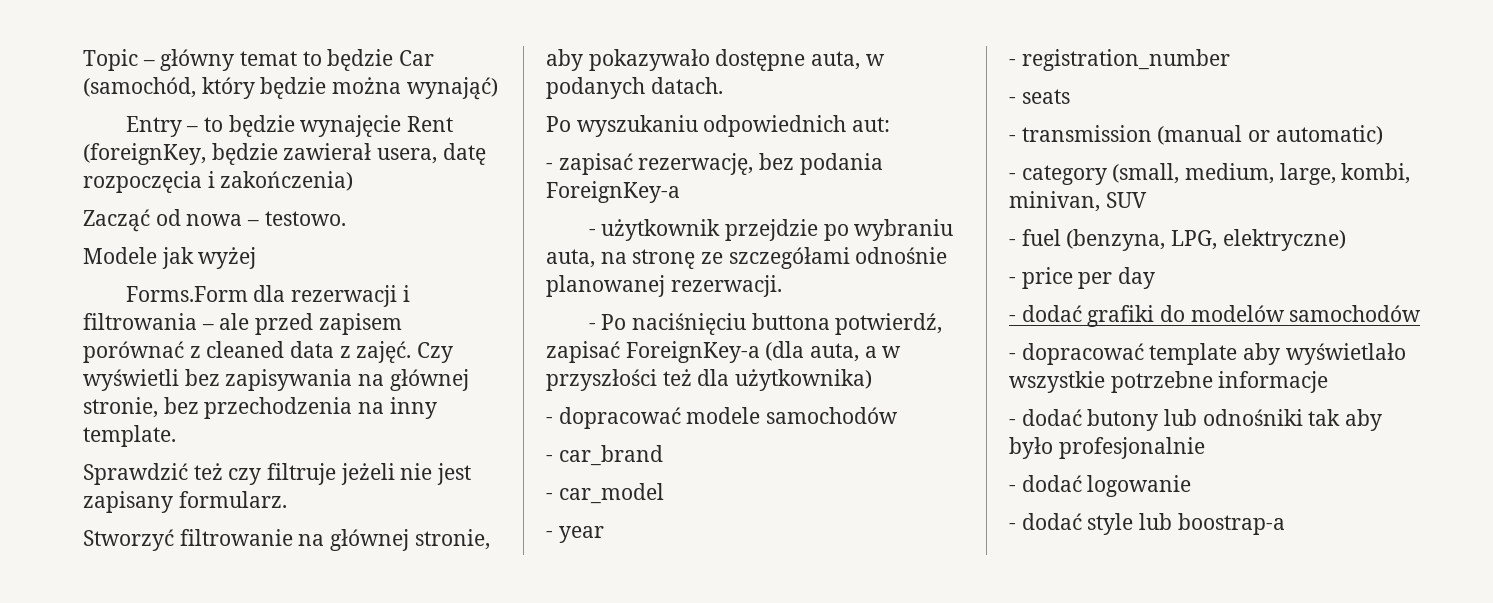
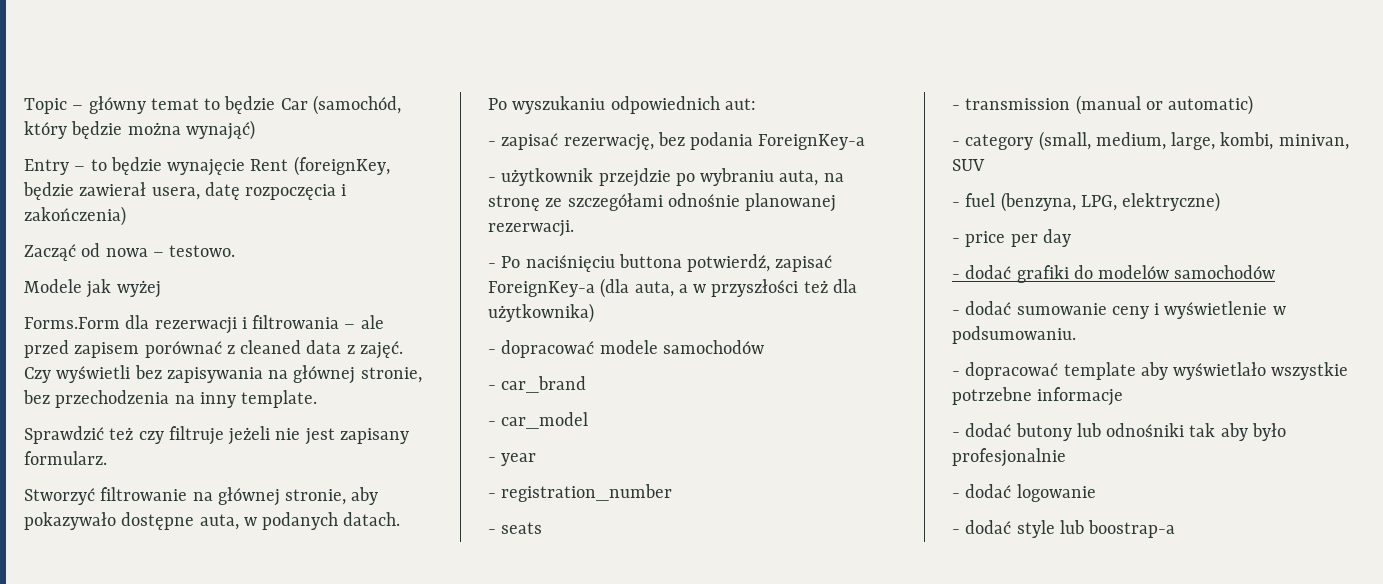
+ - dodać sumowanie ceny i wyświetlenie w podsumowaniu.

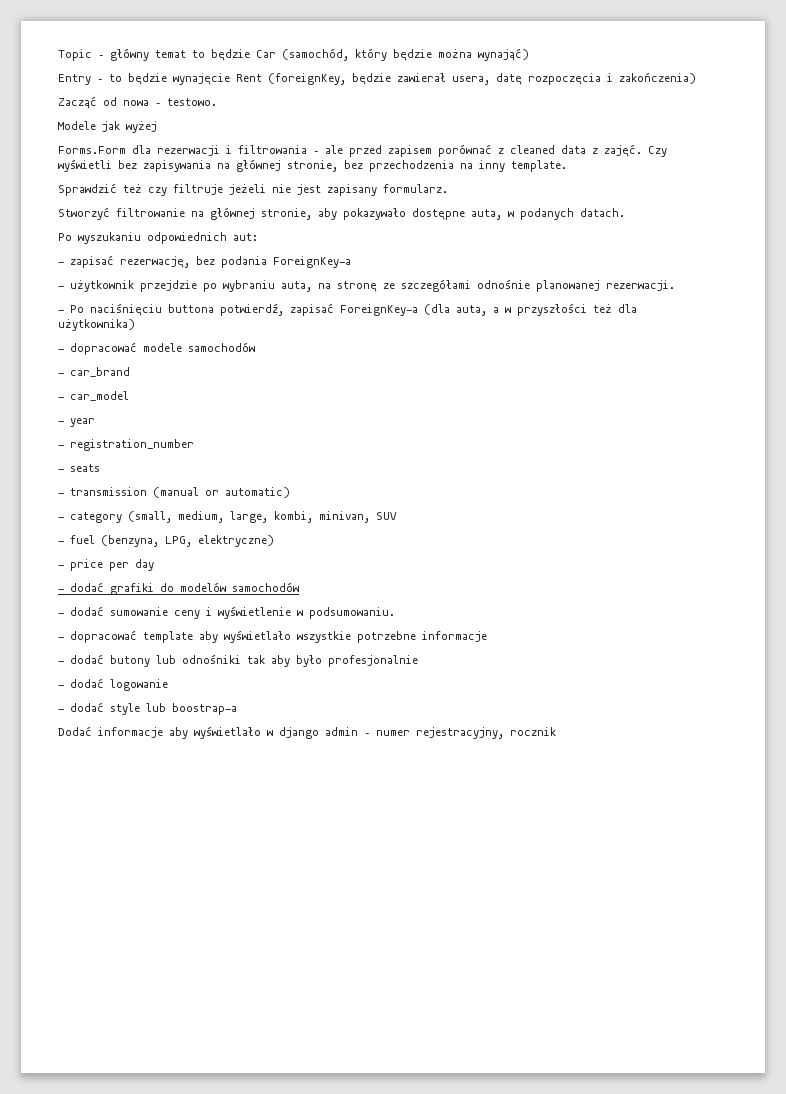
+ Dodać informacje aby wyświetlało w django admin – numer rejestracyjny, rocznik

